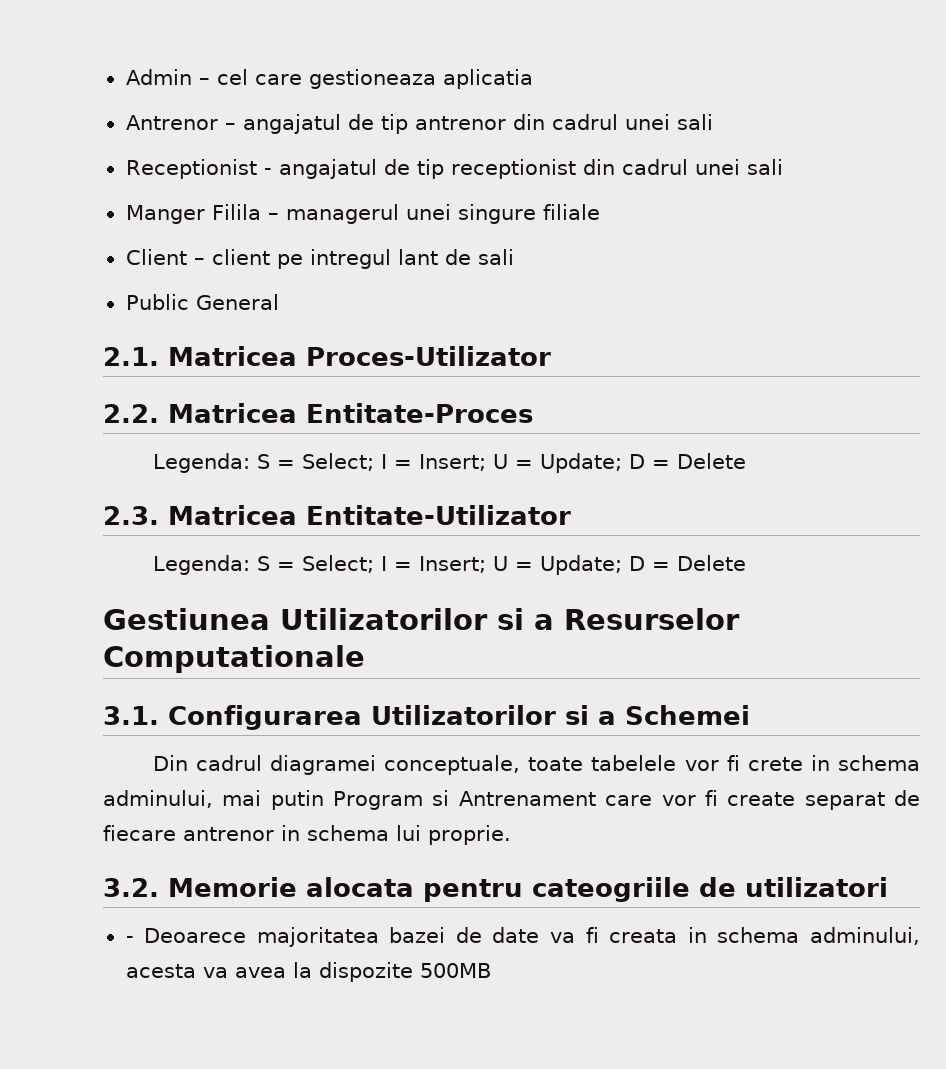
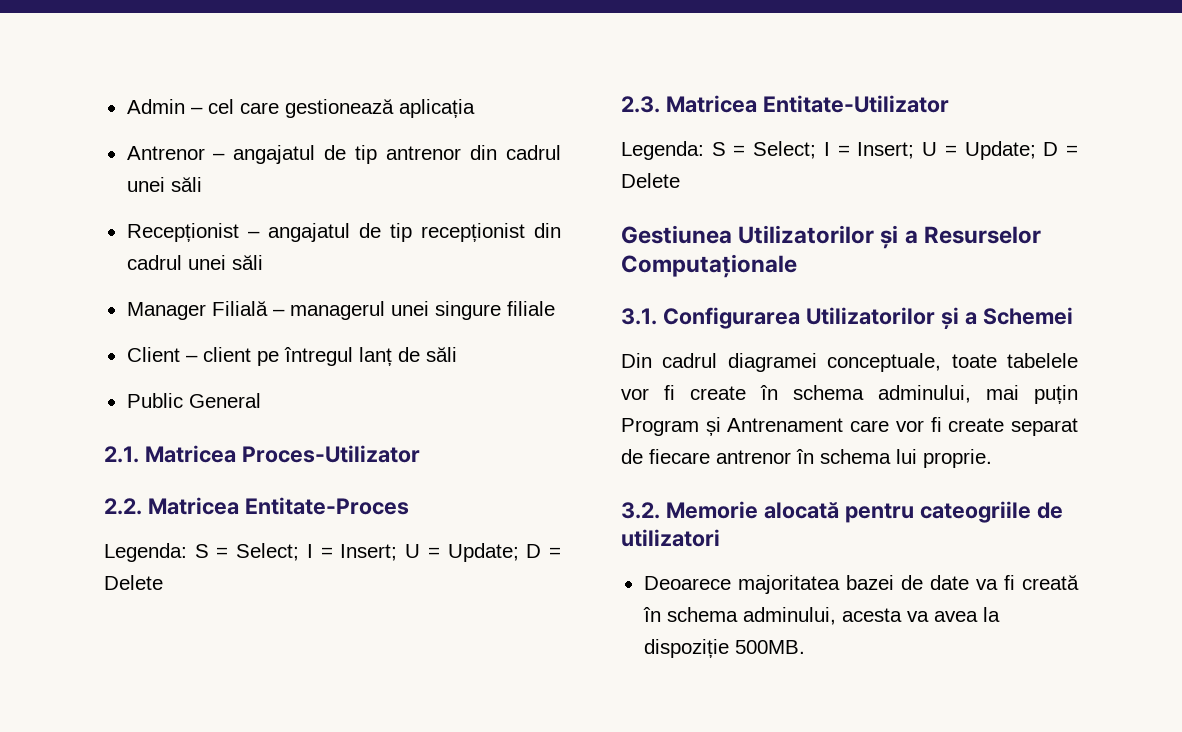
- Admin – cel care gestioneaza aplicatia
+ Admin – cel care gestionează aplicația
- Antrenor – angajatul de tip antrenor din cadrul unei sali
- Receptionist - angajatul de tip receptionist din cadrul unei sali
- Manger Filila – managerul unei singure filiale
+ Antrenor – angajatul de tip antrenor din cadrul unei săli
+ Recepționist – angajatul de tip recepționist din cadrul unei săli
+ Manager Filială – managerul unei singure filiale
- Client – client pe intregul lant de sali
+ Client – client pe întregul lanț de săli
- Gestiunea Utilizatorilor si a Resurselor Computationale
+ Gestiunea Utilizatorilor și a Resurselor Computaționale
- 3.1. Configurarea Utilizatorilor si a Schemei
+ 3.1. Configurarea Utilizatorilor și a Schemei
- Din cadrul diagramei conceptuale, toate tabelele vor fi crete in schema adminului, mai putin Program si Antrenament care vor fi create separat de fiecare antrenor in schema lui proprie.
+ Din cadrul diagramei conceptuale, toate tabelele vor fi create în schema adminului, mai puțin Program și Antrenament care vor fi create separat de fiecare antrenor în schema lui proprie.
- 3.2. Memorie alocata pentru cateogriile de utilizatori
+ 3.2. Memorie alocată pentru cateogriile de utilizatori
- - Deoarece majoritatea bazei de date va fi creata in schema adminului, acesta va avea la dispozite 500MB
+ Deoarece majoritatea bazei de date va fi creată în schema adminului, acesta va avea la dispoziție 500MB.

